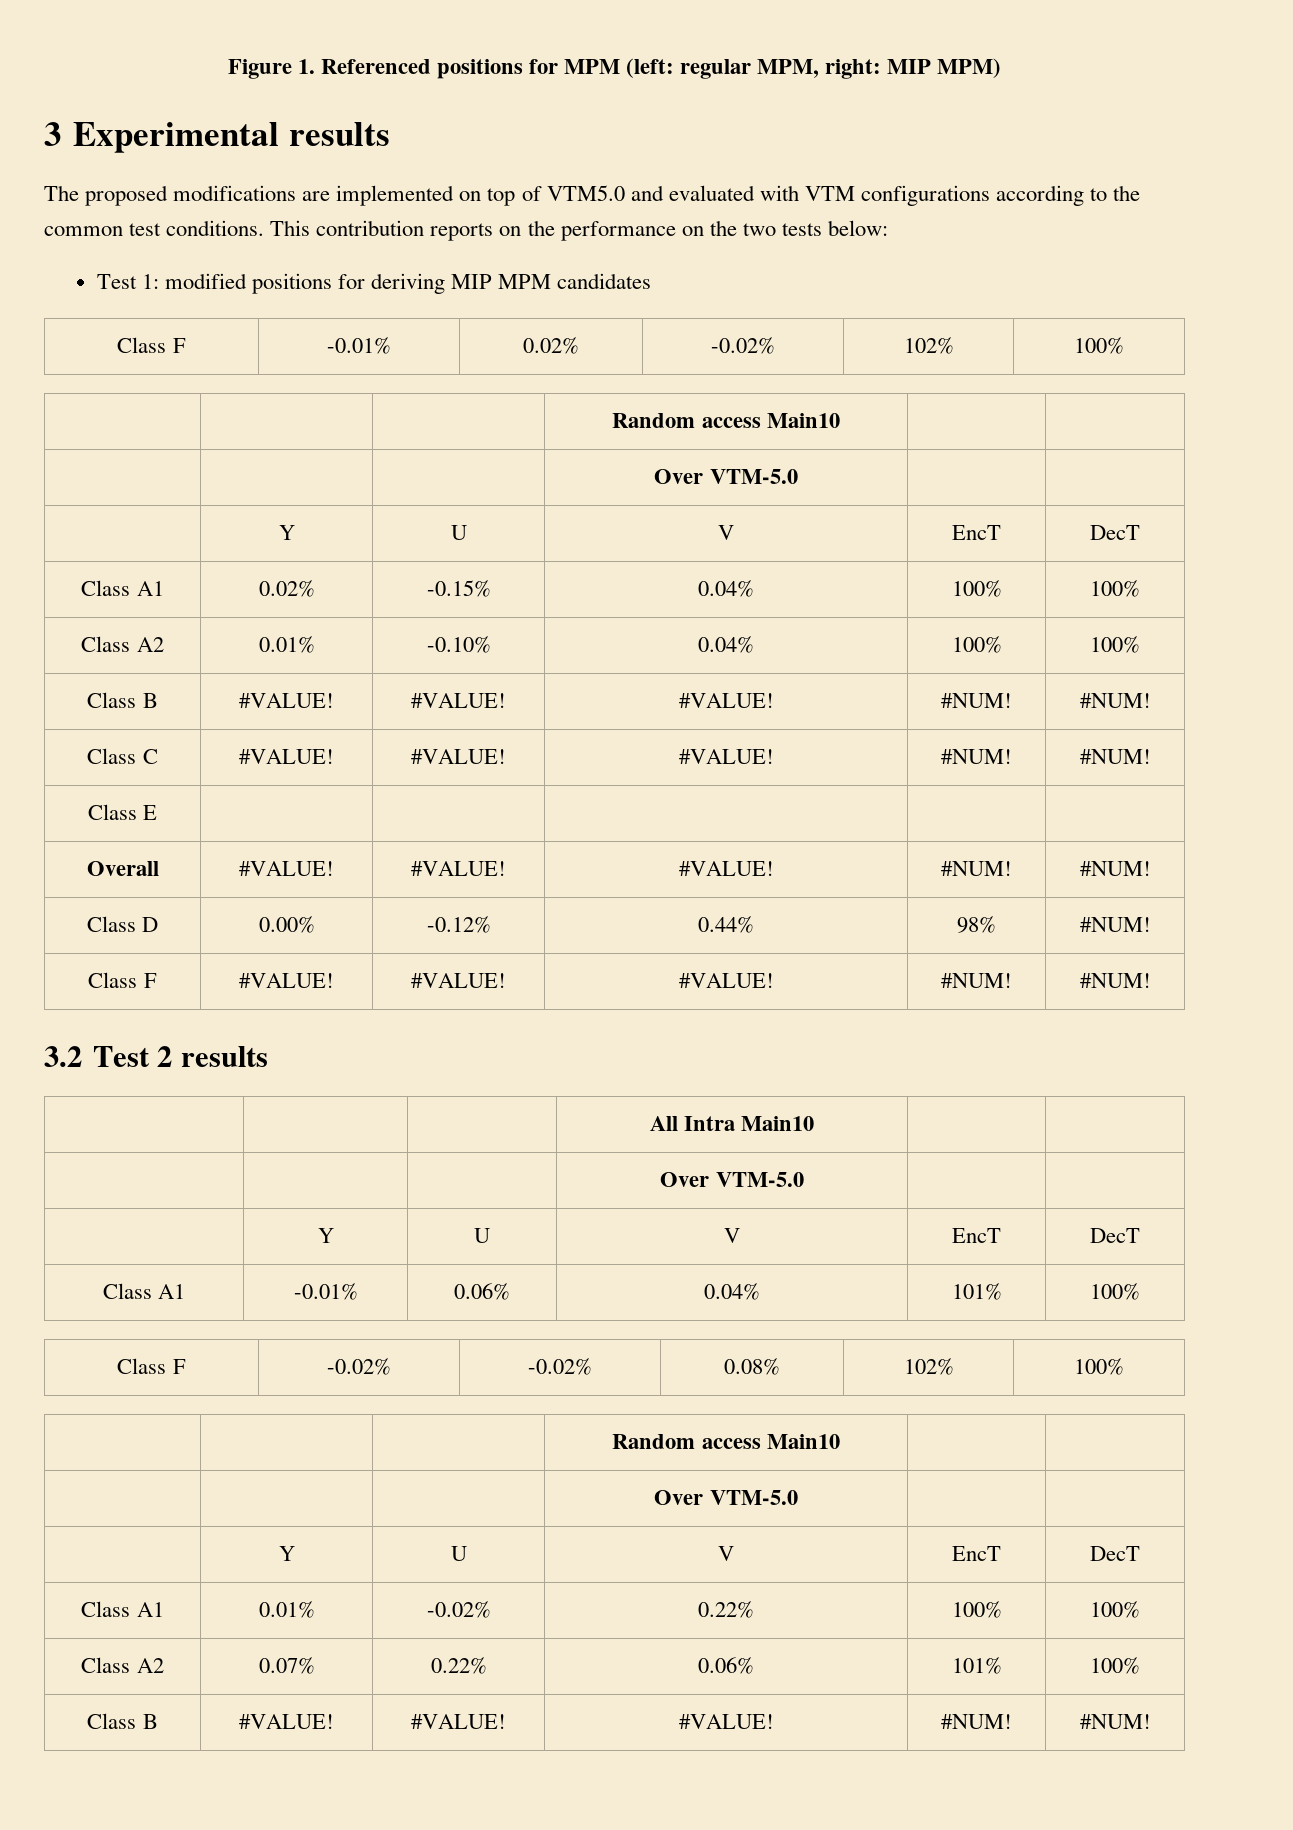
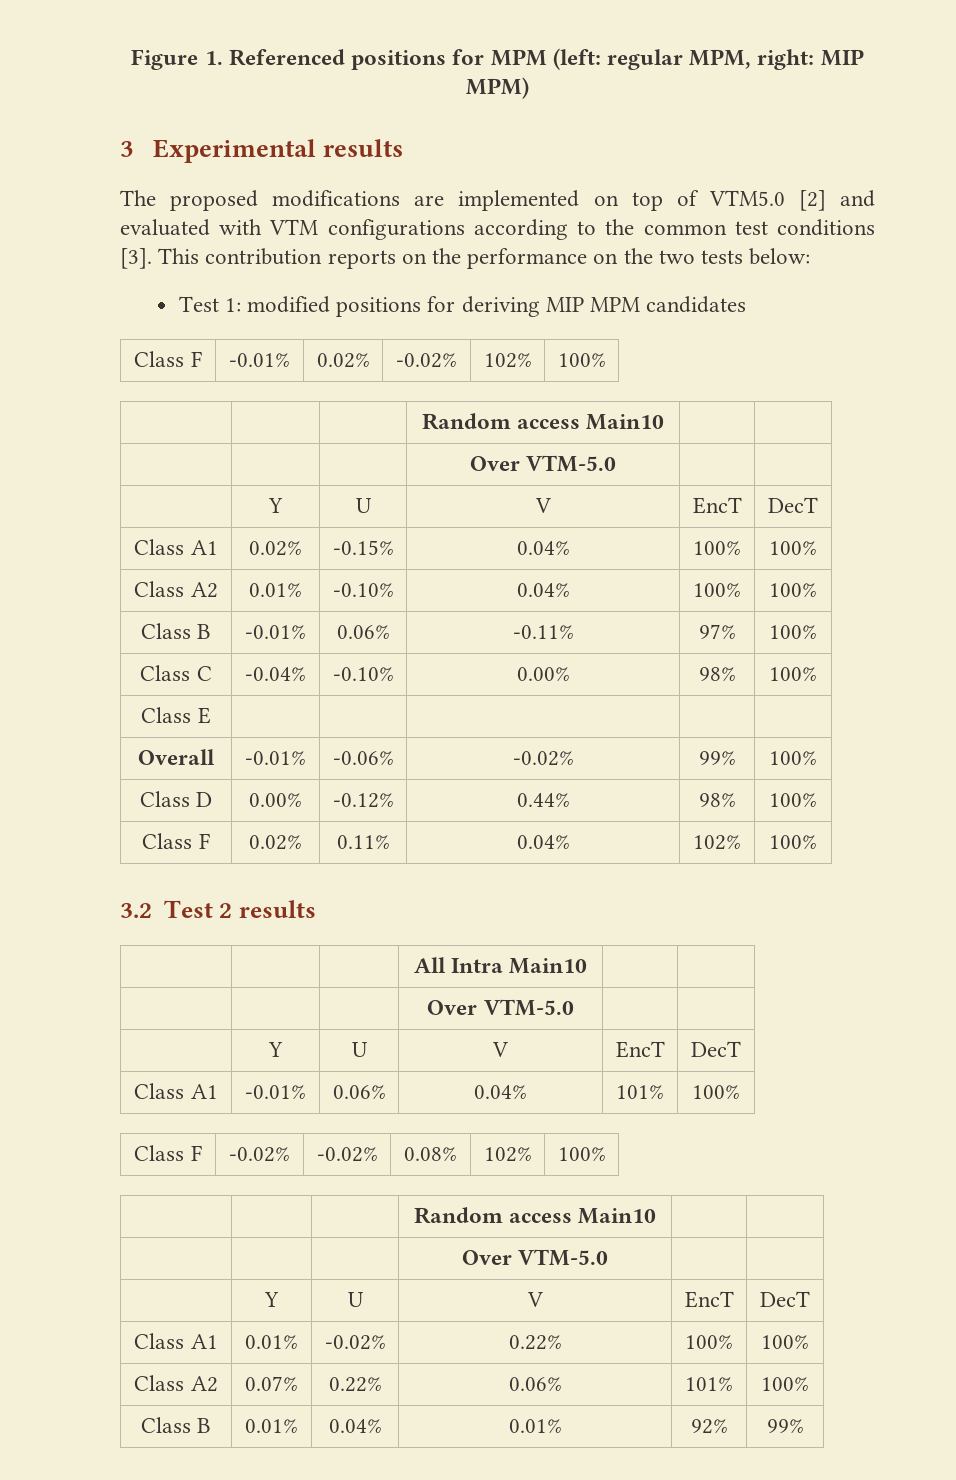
- The proposed modifications are implemented on top of VTM5.0 and evaluated with VTM configurations according to the common test conditions.
+ The proposed modifications are implemented on top of VTM5.0 [2] and evaluated with VTM configurations according to the common test conditions [3].
  Class A2 | 0.01% | -0.10% | 0.04% | 100% | 100%
- Class B | #VALUE! | #VALUE! | #VALUE! | #NUM! | #NUM!
- Class C | #VALUE! | #VALUE! | #VALUE! | #NUM! | #NUM!
+ Class B | -0.01% | 0.06% | -0.11% | 97% | 100%
+ Class C | -0.04% | -0.10% | 0.00% | 98% | 100%
  Class E | | | | |
- Overall | #VALUE! | #VALUE! | #VALUE! | #NUM! | #NUM!
+ Overall | -0.01% | -0.06% | -0.02% | 99% | 100%
- Class D | 0.00% | -0.12% | 0.44% | 98% | #NUM!
- Class F | #VALUE! | #VALUE! | #VALUE! | #NUM! | #NUM!
+ Class D | 0.00% | -0.12% | 0.44% | 98% | 100%
+ Class F | 0.02% | 0.11% | 0.04% | 102% | 100%
  Class A2 | 0.07% | 0.22% | 0.06% | 101% | 100%
- Class B | #VALUE! | #VALUE! | #VALUE! | #NUM! | #NUM!
+ Class B | 0.01% | 0.04% | 0.01% | 92% | 99%

